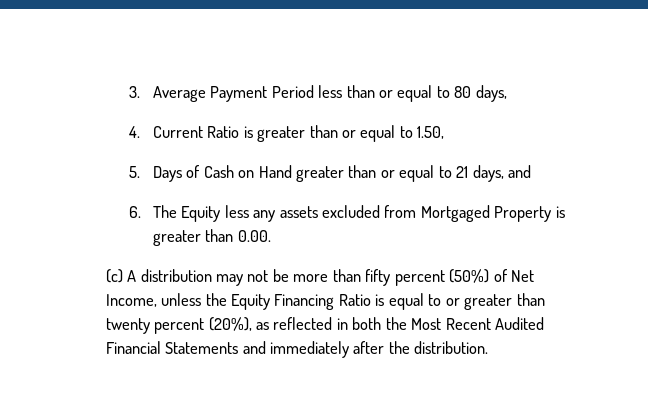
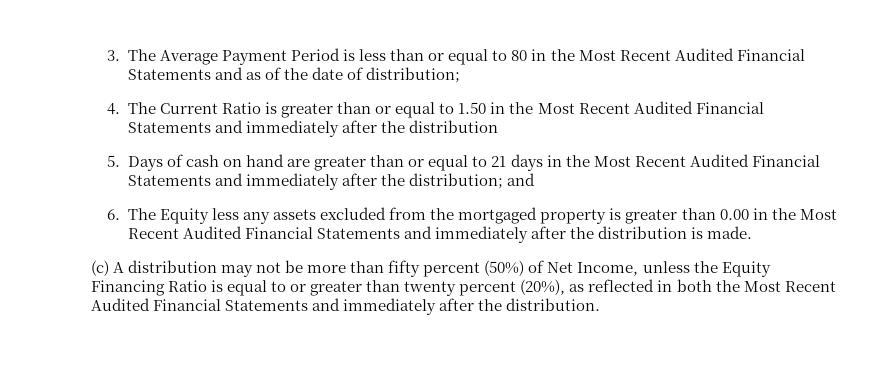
- 3. Average Payment Period less than or equal to 80 days,
+ 3. The Average Payment Period is less than or equal to 80 in the Most Recent Audited Financial Statements and as of the date of distribution;
- 4. Current Ratio is greater than or equal to 1.50,
+ 4. The Current Ratio is greater than or equal to 1.50 in the Most Recent Audited Financial Statements and immediately after the distribution
- 5. Days of Cash on Hand greater than or equal to 21 days, and
+ 5. Days of cash on hand are greater than or equal to 21 days in the Most Recent Audited Financial Statements and immediately after the distribution; and
- 6. The Equity less any assets excluded from Mortgaged Property is greater than 0.00.
+ 6. The Equity less any assets excluded from the mortgaged property is greater than 0.00 in the Most Recent Audited Financial Statements and immediately after the distribution is made.

